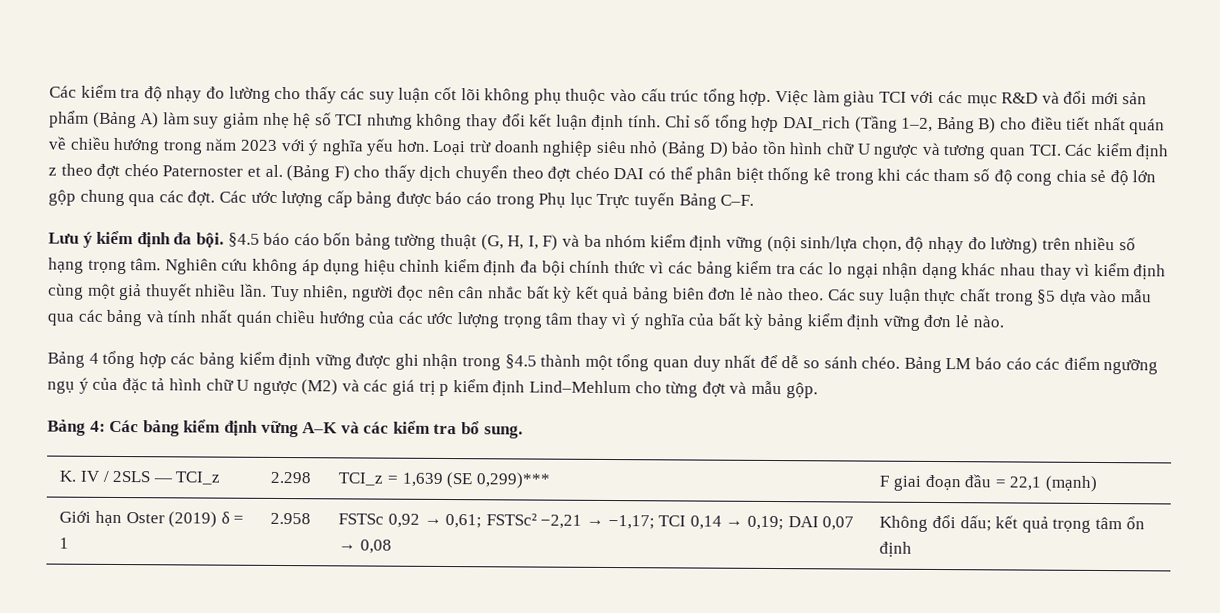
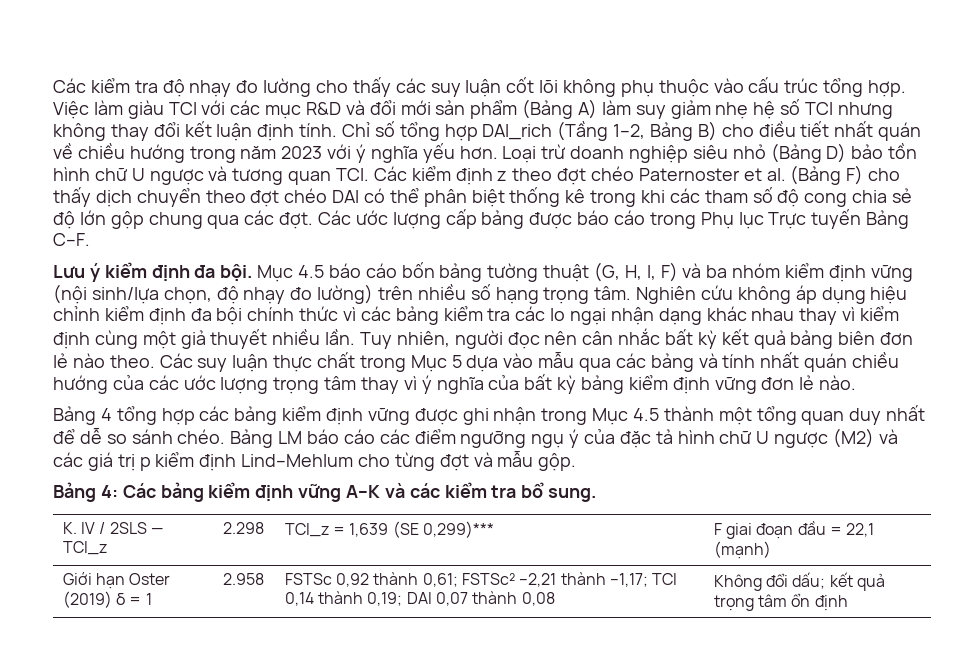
- §4.5 báo cáo bốn bảng tường thuật (G, H, I, F) và ba nhóm kiểm định vững (nội sinh/lựa chọn, độ nhạy đo lường) trên nhiều số hạng trọng tâm.
+ Mục 4.5 báo cáo bốn bảng tường thuật (G, H, I, F) và ba nhóm kiểm định vững (nội sinh/lựa chọn, độ nhạy đo lường) trên nhiều số hạng trọng tâm.
- Các suy luận thực chất trong §5 dựa vào mẫu qua các bảng và tính nhất quán chiều hướng của các ước lượng trọng tâm thay vì ý nghĩa của bất kỳ bảng kiểm định vững đơn lẻ nào.
+ Các suy luận thực chất trong Mục 5 dựa vào mẫu qua các bảng và tính nhất quán chiều hướng của các ước lượng trọng tâm thay vì ý nghĩa của bất kỳ bảng kiểm định vững đơn lẻ nào.
- Bảng 4 tổng hợp các bảng kiểm định vững được ghi nhận trong §4.5 thành một tổng quan duy nhất để dễ so sánh chéo.
+ Bảng 4 tổng hợp các bảng kiểm định vững được ghi nhận trong Mục 4.5 thành một tổng quan duy nhất để dễ so sánh chéo.
- Giới hạn Oster (2019) δ = 1 | 2.958 | FSTSc 0,92 → 0,61; FSTSc² −2,21 → −1,17; TCI 0,14 → 0,19; DAI 0,07 → 0,08 | Không đổi dấu; kết quả trọng tâm ổn định
+ Giới hạn Oster (2019) δ = 1 | 2.958 | FSTSc 0,92 thành 0,61; FSTSc² −2,21 thành −1,17; TCI 0,14 thành 0,19; DAI 0,07 thành 0,08 | Không đổi dấu; kết quả trọng tâm ổn định

